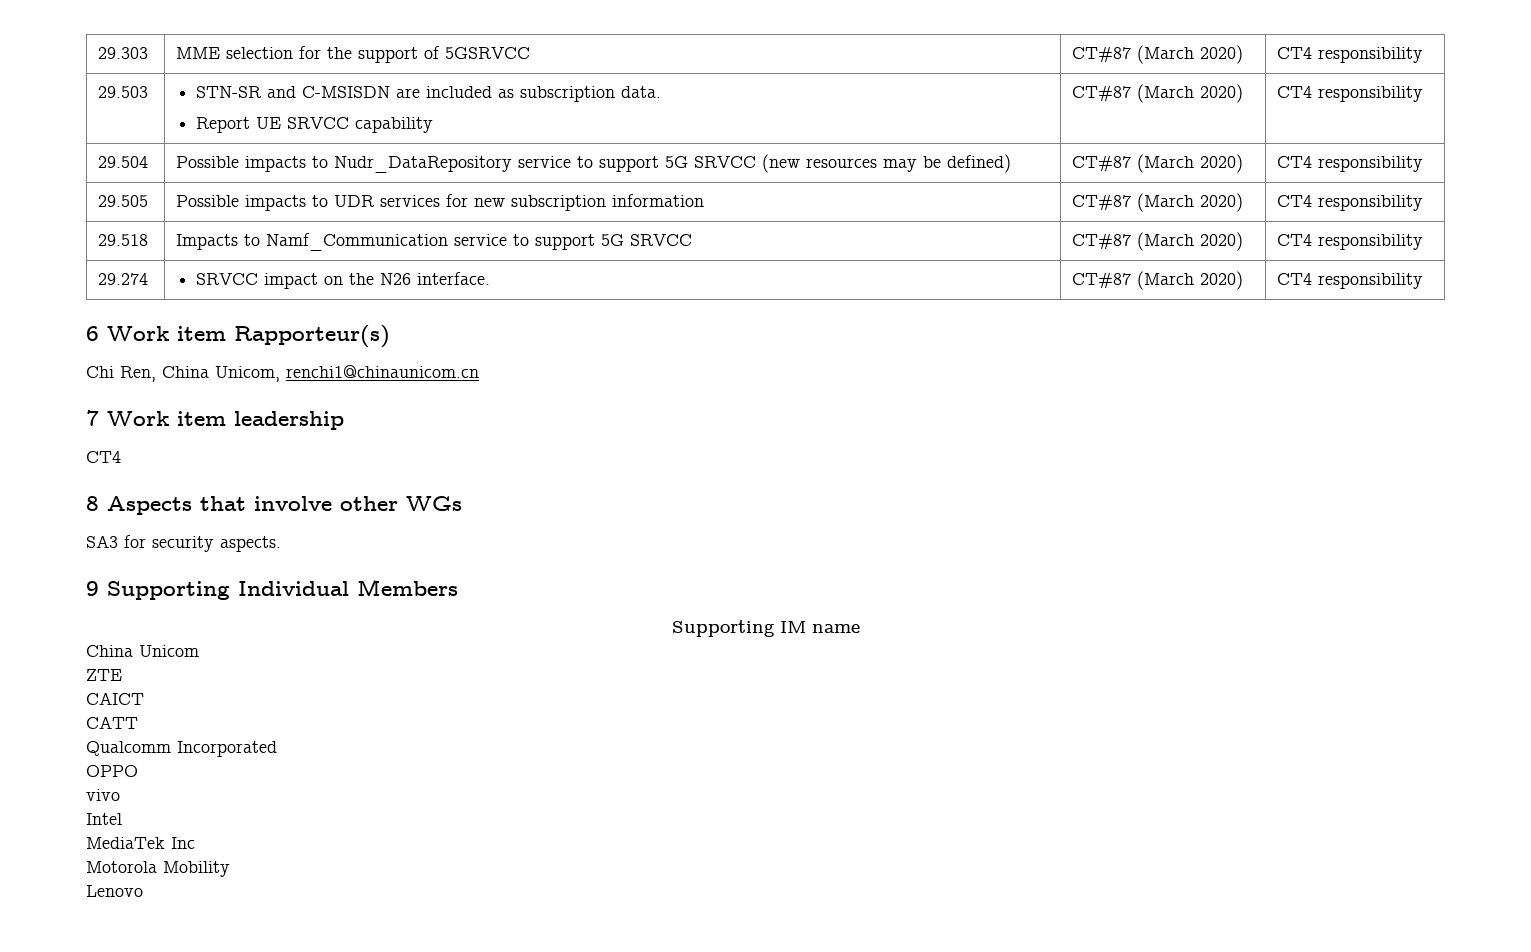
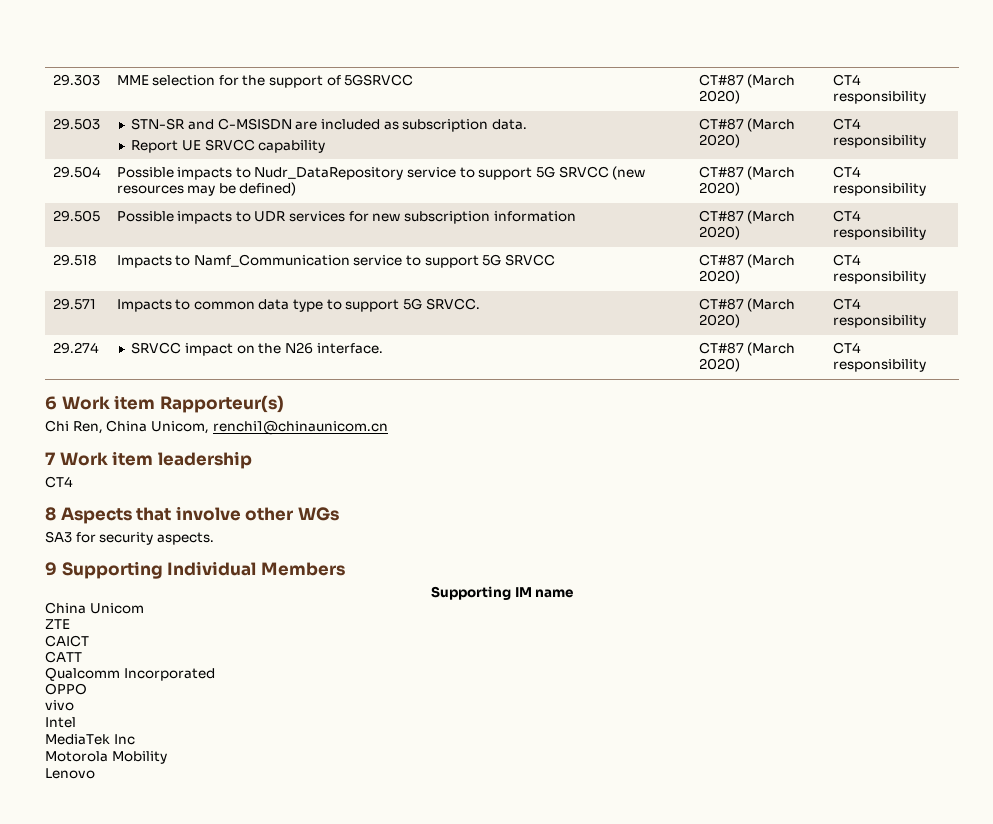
+ 29.571 | Impacts to common data type to support 5G SRVCC. | CT#87 (March 2020) | CT4 responsibility

